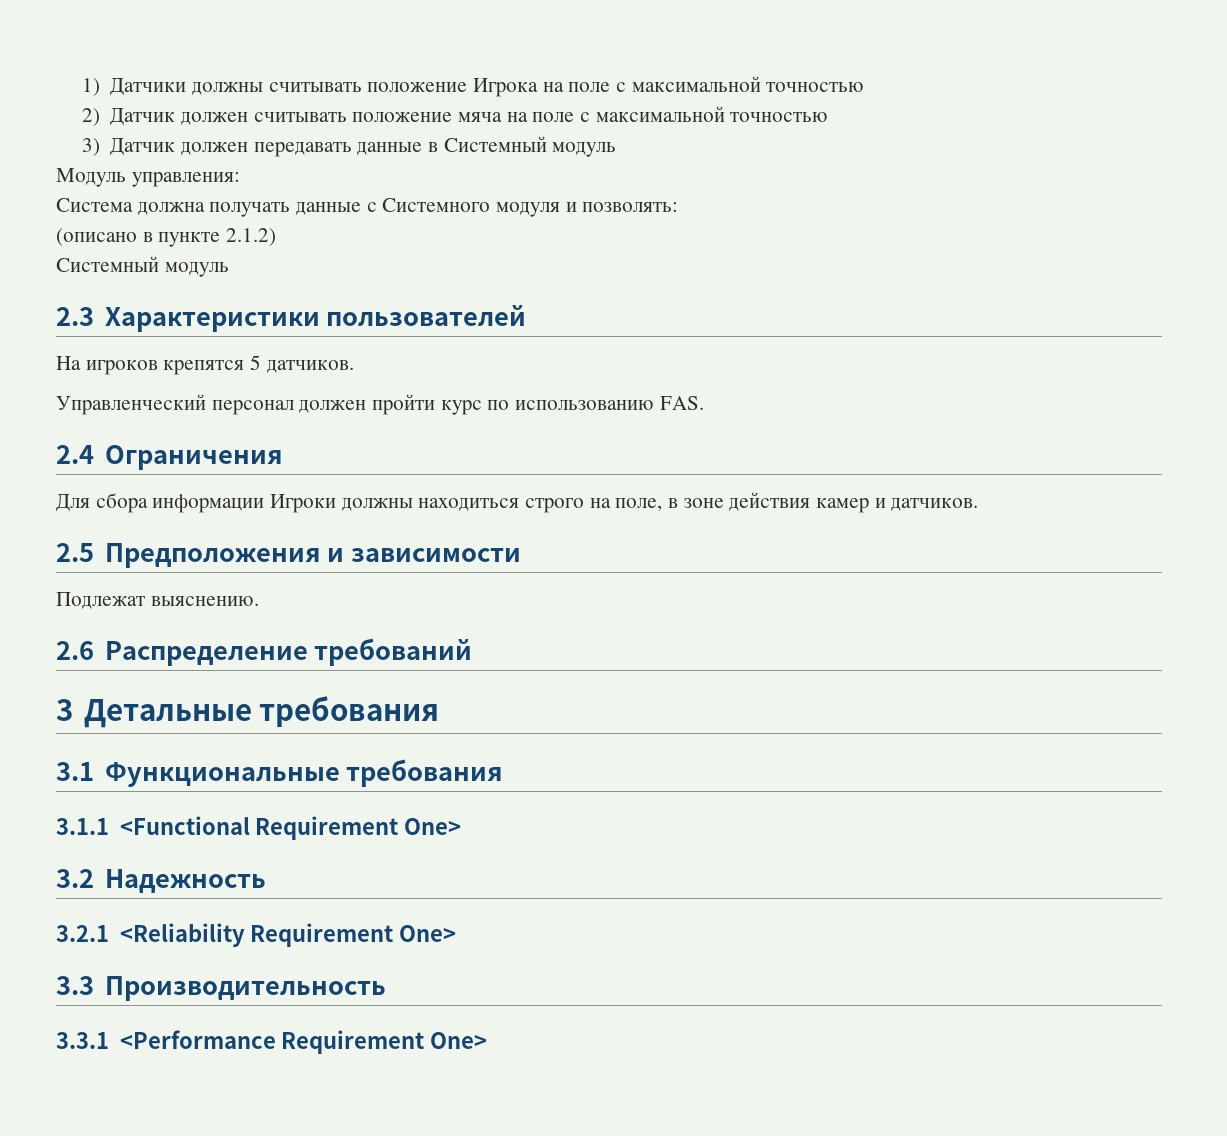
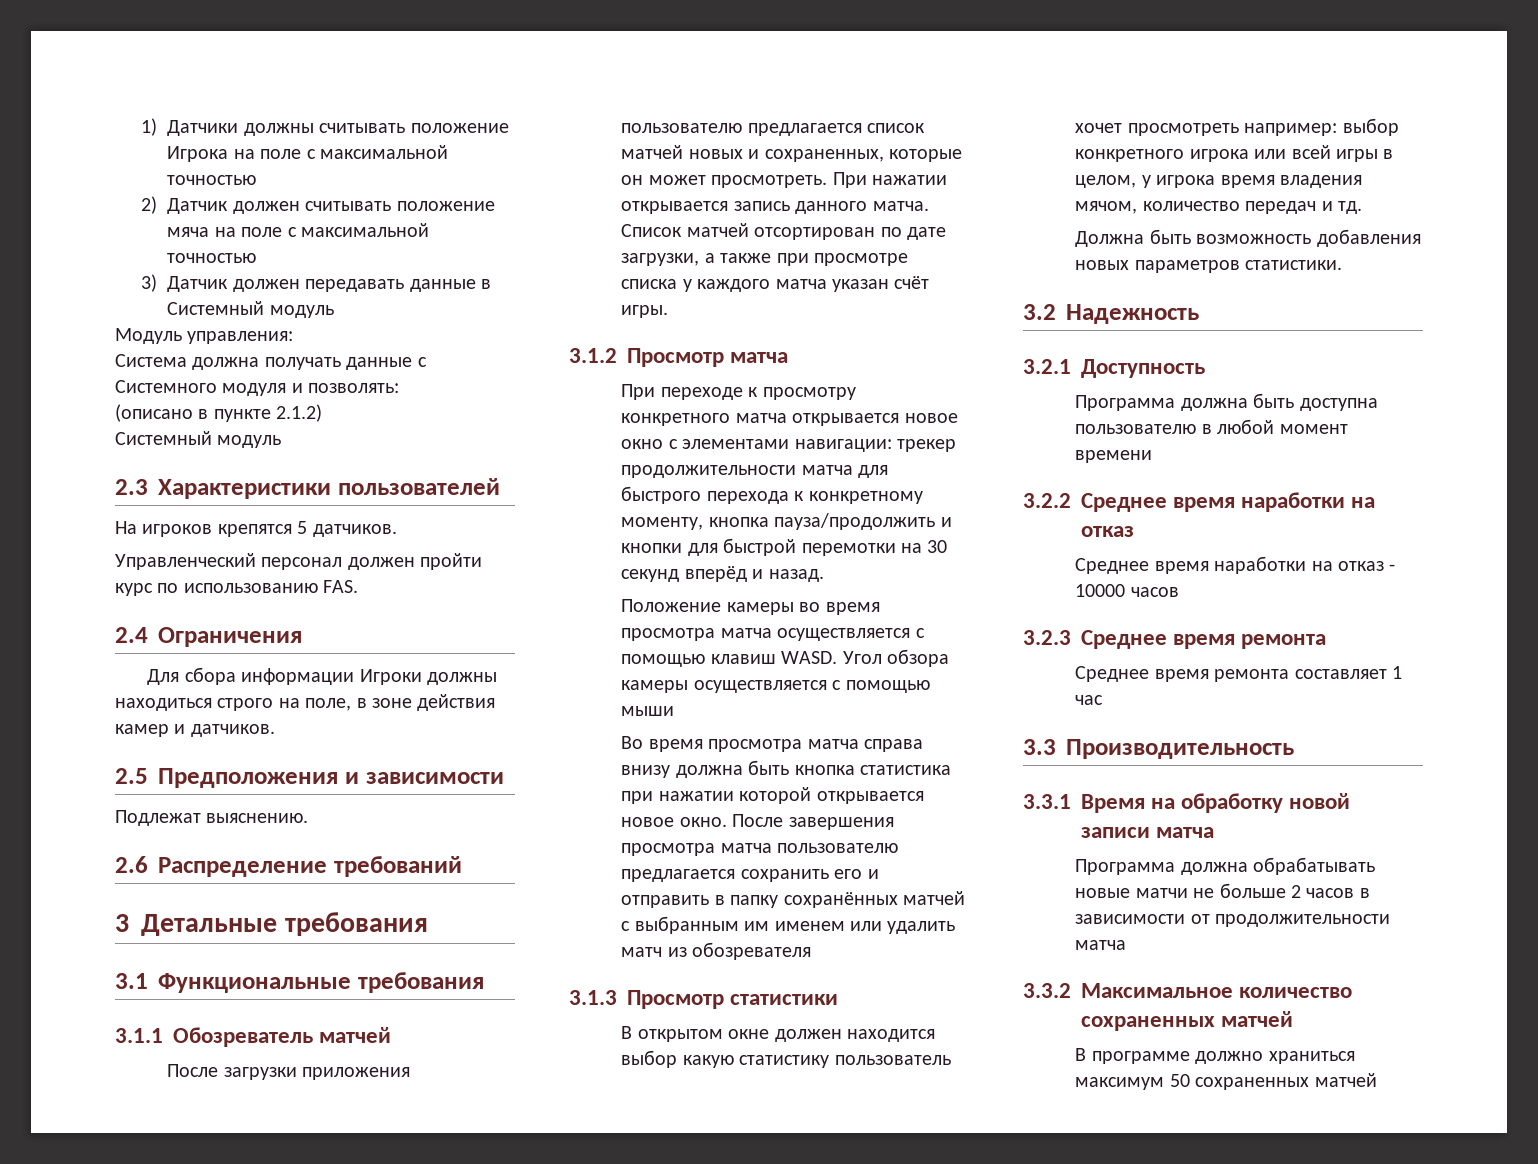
- 3.1.1 <Functional Requirement One>
+ 3.1.1 Обозреватель матчей
+ После загрузки приложения пользователю предлагается список матчей новых и сохраненных, которые он может просмотреть. При нажатии открывается запись данного матча. Список матчей отсортирован по дате загрузки, а также при просмотре списка у каждого матча указан счёт игры.
+ 3.1.2 Просмотр матча
+ При переходе к просмотру конкретного матча открывается новое окно с элементами навигации: трекер продолжительности матча для быстрого перехода к конкретному моменту, кнопка пауза/продолжить и кнопки для быстрой перемотки на 30 секунд вперёд и назад.
+ Положение камеры во время просмотра матча осуществляется с помощью клавиш WASD. Угол обзора камеры осуществляется с помощью мыши
+ Во время просмотра матча справа внизу должна быть кнопка статистика при нажатии которой открывается новое окно. После завершения просмотра матча пользователю предлагается сохранить его и отправить в папку сохранённых матчей с выбранным им именем или удалить матч из обозревателя
+ 3.1.3 Просмотр статистики
+ В открытом окне должен находится выбор какую статистику пользователь хочет просмотреть например: выбор конкретного игрока или всей игры в целом, у игрока время владения мячом, количество передач и тд.
+ Должна быть возможность добавления новых параметров статистики.
  3.2 Надежность
- 3.2.1 <Reliability Requirement One>
+ 3.2.1 Доступность
+ Программа должна быть доступна пользователю в любой момент времени
+ 3.2.2 Среднее время наработки на отказ
+ Среднее время наработки на отказ - 10000 часов
+ 3.2.3 Среднее время ремонта
+ Среднее время ремонта составляет 1 час
  3.3 Производительность
- 3.3.1 <Performance Requirement One>
+ 3.3.1 Время на обработку новой записи матча
+ Программа должна обрабатывать новые матчи не больше 2 часов в зависимости от продолжительности матча
+ 3.3.2 Максимальное количество сохраненных матчей
+ В программе должно храниться максимум 50 сохраненных матчей

